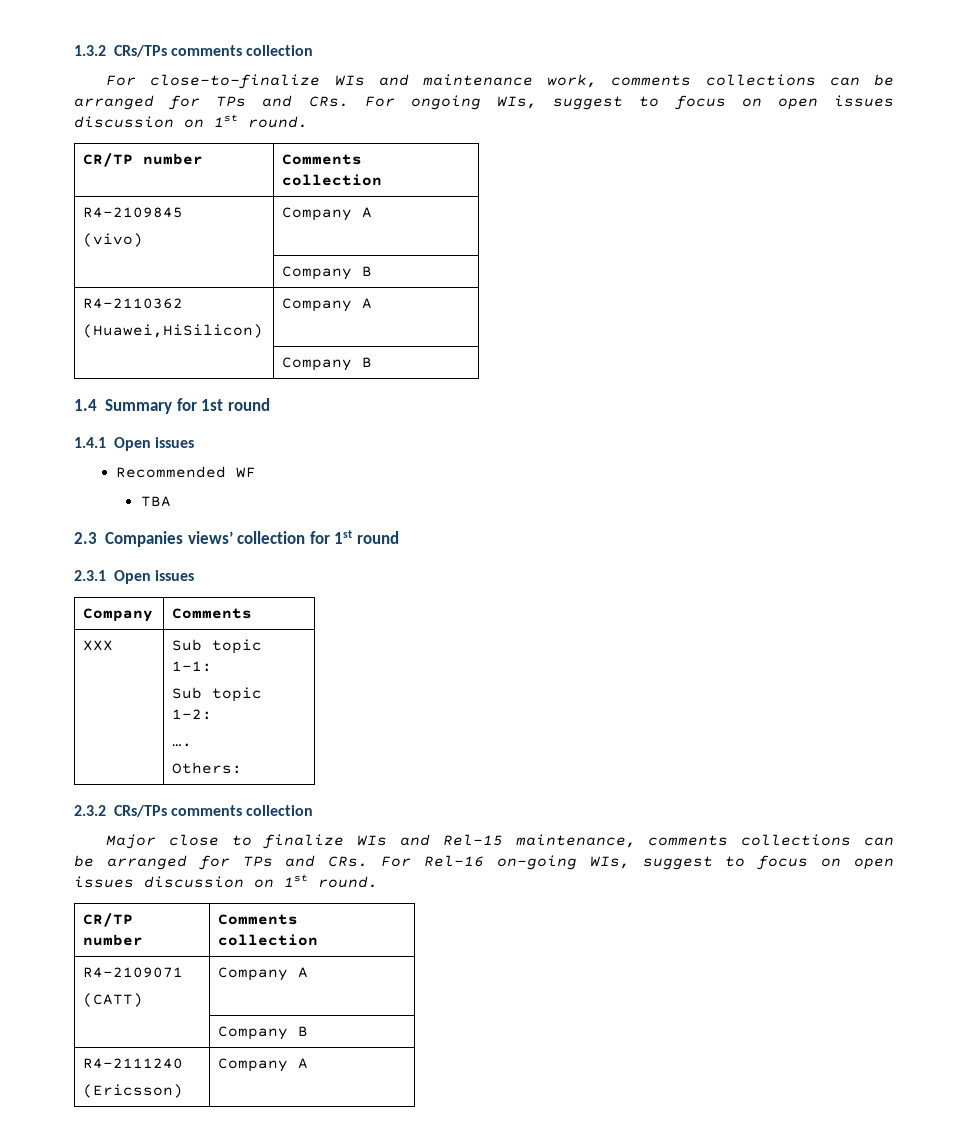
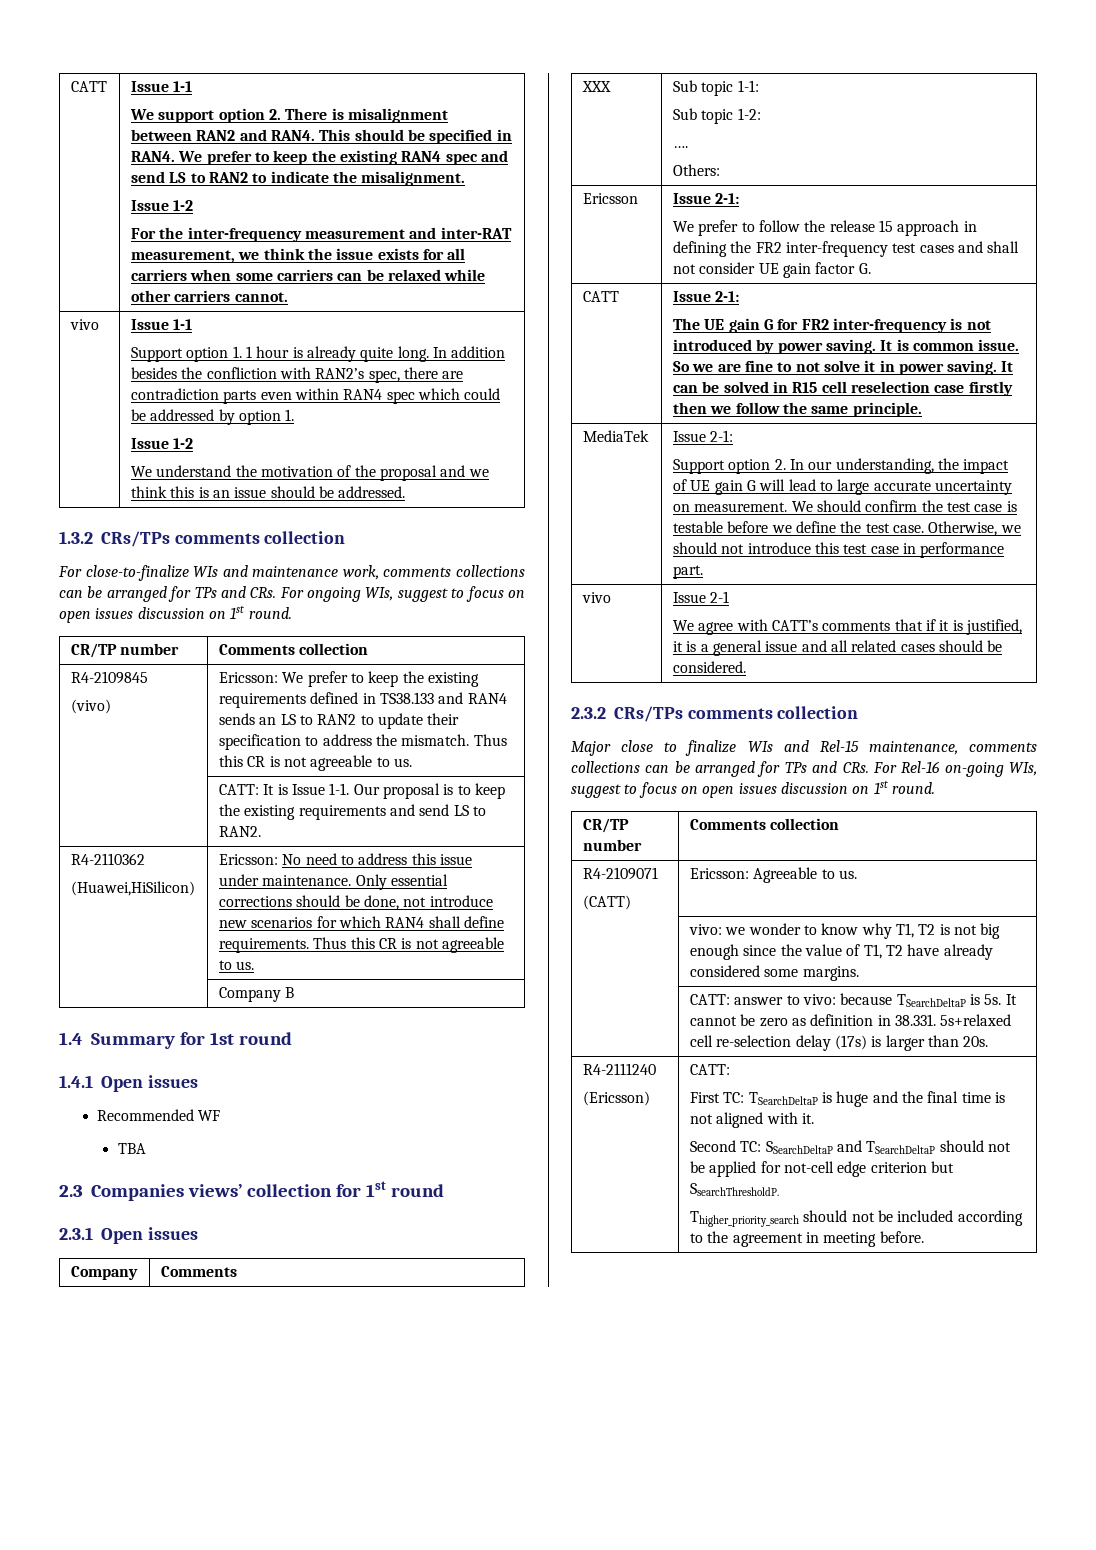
+ CATT | Issue 1-1
+ We support option 2. There is misalignment between RAN2 and RAN4. This should be specified in RAN4. We prefer to keep the existing RAN4 spec and send LS to RAN2 to indicate the misalignment.
+ Issue 1-2
+ For the inter-frequency measurement and inter-RAT measurement, we think the issue exists for all carriers when some carriers can be relaxed while other carriers cannot.
+ vivo | Issue 1-1
+ Support option 1. 1 hour is already quite long. In addition besides the confliction with RAN2’s spec, there are contradiction parts even within RAN4 spec which could be addressed by option 1.
+ Issue 1-2
+ We understand the motivation of the proposal and we think this is an issue should be addressed.
  R4-2109845
- (vivo) | Company A
- | Company B
+ (vivo) | Ericsson: We prefer to keep the existing requirements defined in TS38.133 and RAN4 sends an LS to RAN2 to update their specification to address the mismatch. Thus this CR is not agreeable to us.
+ | CATT: It is Issue 1-1. Our proposal is to keep the existing requirements and send LS to RAN2.
  R4-2110362
- (Huawei,HiSilicon) | Company A
+ (Huawei,HiSilicon) | Ericsson: No need to address this issue under maintenance. Only essential corrections should be done, not introduce new scenarios for which RAN4 shall define requirements. Thus this CR is not agreeable to us.
+ Ericsson | Issue 2-1:
+ We prefer to follow the release 15 approach in defining the FR2 inter-frequency test cases and shall not consider UE gain factor G.
+ CATT | Issue 2-1:
+ The UE gain G for FR2 inter-frequency is not introduced by power saving. It is common issue. So we are fine to not solve it in power saving. It can be solved in R15 cell reselection case firstly then we follow the same principle.
+ MediaTek | Issue 2-1:
+ Support option 2. In our understanding, the impact of UE gain G will lead to large accurate uncertainty on measurement. We should confirm the test case is testable before we define the test case. Otherwise, we should not introduce this test case in performance part.
+ vivo | Issue 2-1
+ We agree with CATT’s comments that if it is justified, it is a general issue and all related cases should be considered.
  R4-2109071
- (CATT) | Company A
- | Company B
+ (CATT) | Ericsson: Agreeable to us.
+ | vivo: we wonder to know why T1, T2 is not big enough since the value of T1, T2 have already considered some margins.
+ | CATT: answer to vivo: because TSearchDeltaP is 5s. It cannot be zero as definition in 38.331. 5s+relaxed cell re-selection delay (17s) is larger than 20s.
  R4-2111240
- (Ericsson) | Company A
+ (Ericsson) | CATT:
+ First TC: TSearchDeltaP is huge and the final time is not aligned with it.
+ Second TC: SSearchDeltaP and TSearchDeltaP should not be applied for not-cell edge criterion but SsearchThresholdP.
+ Thigher_priority_search should not be included according to the agreement in meeting before.

